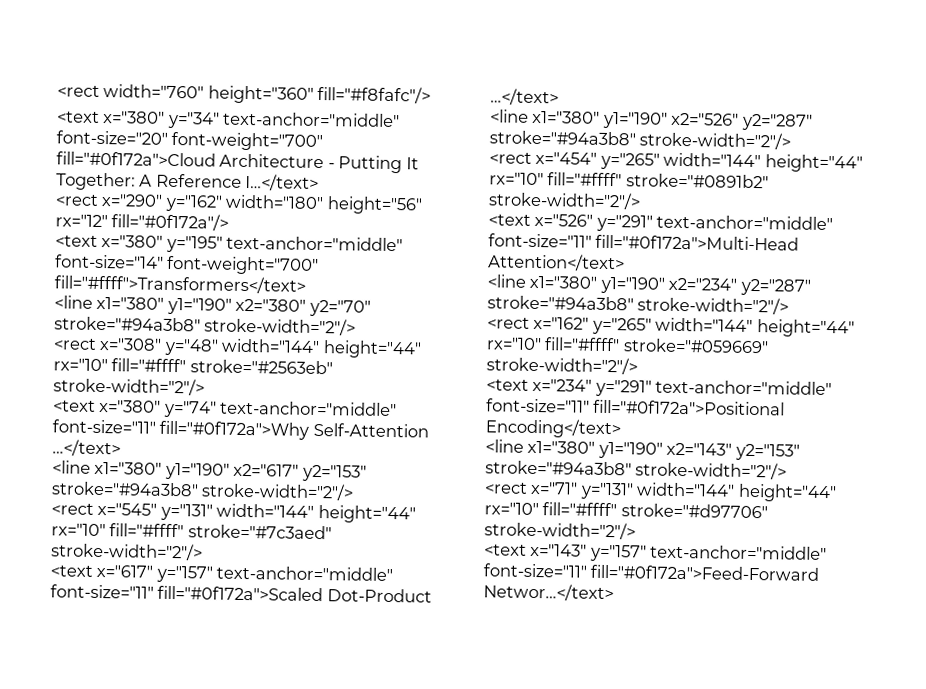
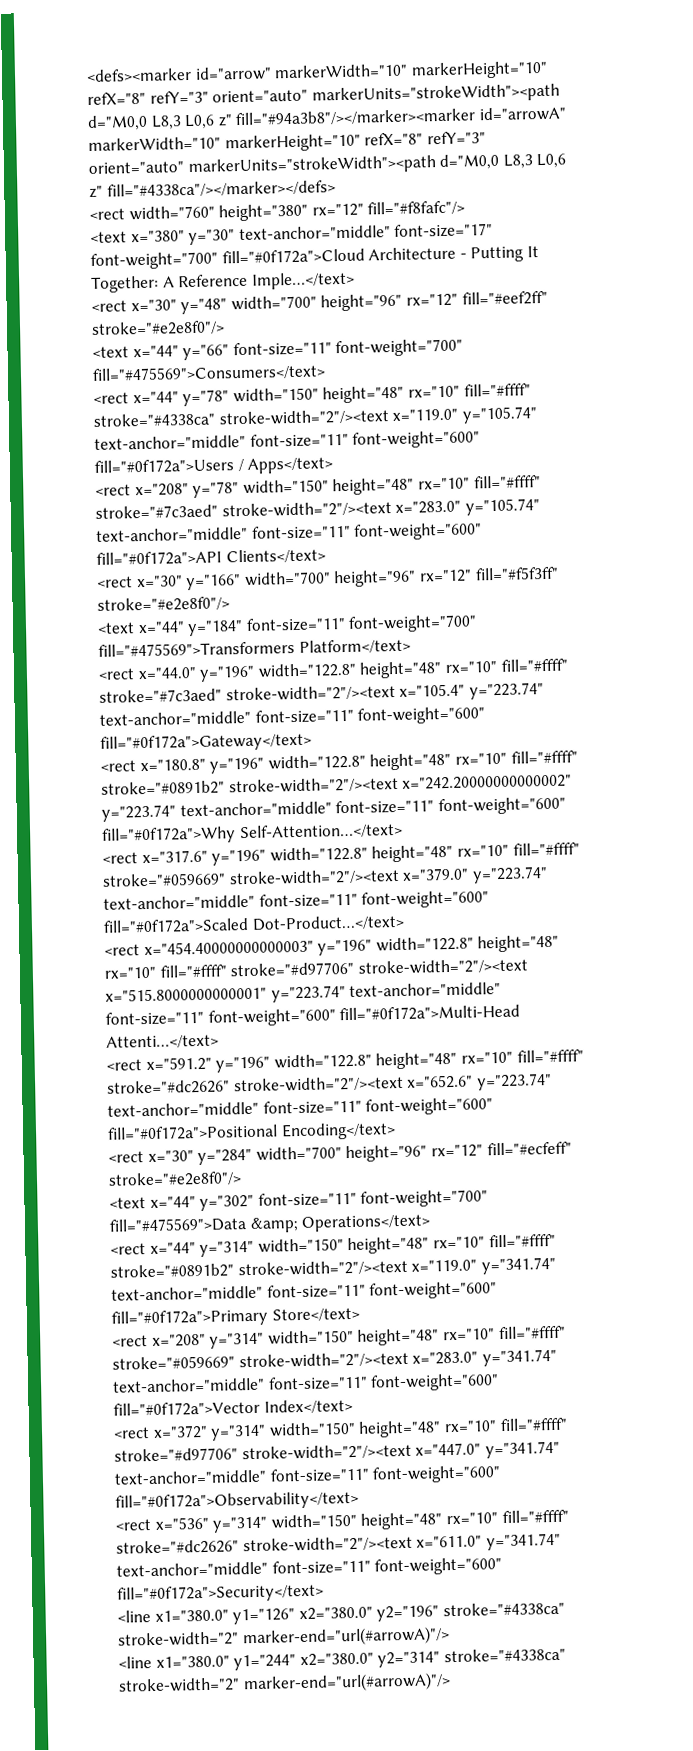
- <rect width="760" height="360" fill="#f8fafc"/>
+ <defs><marker id="arrow" markerWidth="10" markerHeight="10" refX="8" refY="3" orient="auto" markerUnits="strokeWidth"><path d="M0,0 L8,3 L0,6 z" fill="#94a3b8"/></marker><marker id="arrowA" markerWidth="10" markerHeight="10" refX="8" refY="3" orient="auto" markerUnits="strokeWidth"><path d="M0,0 L8,3 L0,6 z" fill="#4338ca"/></marker></defs>
+ <rect width="760" height="380" rx="12" fill="#f8fafc"/>
- <text x="380" y="34" text-anchor="middle" font-size="20" font-weight="700" fill="#0f172a">Cloud Architecture - Putting It Together: A Reference I…</text>
- <rect x="290" y="162" width="180" height="56" rx="12" fill="#0f172a"/>
- <text x="380" y="195" text-anchor="middle" font-size="14" font-weight="700" fill="#ffff">Transformers</text>
- <line x1="380" y1="190" x2="380" y2="70" stroke="#94a3b8" stroke-width="2"/>
- <rect x="308" y="48" width="144" height="44" rx="10" fill="#ffff" stroke="#2563eb" stroke-width="2"/>
- <text x="380" y="74" text-anchor="middle" font-size="11" fill="#0f172a">Why Self-Attention …</text>
- <line x1="380" y1="190" x2="617" y2="153" stroke="#94a3b8" stroke-width="2"/>
- <rect x="545" y="131" width="144" height="44" rx="10" fill="#ffff" stroke="#7c3aed" stroke-width="2"/>
- <text x="617" y="157" text-anchor="middle" font-size="11" fill="#0f172a">Scaled Dot-Product …</text>
- <line x1="380" y1="190" x2="526" y2="287" stroke="#94a3b8" stroke-width="2"/>
- <rect x="454" y="265" width="144" height="44" rx="10" fill="#ffff" stroke="#0891b2" stroke-width="2"/>
- <text x="526" y="291" text-anchor="middle" font-size="11" fill="#0f172a">Multi-Head Attention</text>
- <line x1="380" y1="190" x2="234" y2="287" stroke="#94a3b8" stroke-width="2"/>
- <rect x="162" y="265" width="144" height="44" rx="10" fill="#ffff" stroke="#059669" stroke-width="2"/>
- <text x="234" y="291" text-anchor="middle" font-size="11" fill="#0f172a">Positional Encoding</text>
- <line x1="380" y1="190" x2="143" y2="153" stroke="#94a3b8" stroke-width="2"/>
- <rect x="71" y="131" width="144" height="44" rx="10" fill="#ffff" stroke="#d97706" stroke-width="2"/>
- <text x="143" y="157" text-anchor="middle" font-size="11" fill="#0f172a">Feed-Forward Networ…</text>
+ <text x="380" y="30" text-anchor="middle" font-size="17" font-weight="700" fill="#0f172a">Cloud Architecture - Putting It Together: A Reference Imple…</text>
+ <rect x="30" y="48" width="700" height="96" rx="12" fill="#eef2ff" stroke="#e2e8f0"/>
+ <text x="44" y="66" font-size="11" font-weight="700" fill="#475569">Consumers</text>
+ <rect x="44" y="78" width="150" height="48" rx="10" fill="#ffff" stroke="#4338ca" stroke-width="2"/><text x="119.0" y="105.74" text-anchor="middle" font-size="11" font-weight="600" fill="#0f172a">Users / Apps</text>
+ <rect x="208" y="78" width="150" height="48" rx="10" fill="#ffff" stroke="#7c3aed" stroke-width="2"/><text x="283.0" y="105.74" text-anchor="middle" font-size="11" font-weight="600" fill="#0f172a">API Clients</text>
+ <rect x="30" y="166" width="700" height="96" rx="12" fill="#f5f3ff" stroke="#e2e8f0"/>
+ <text x="44" y="184" font-size="11" font-weight="700" fill="#475569">Transformers Platform</text>
+ <rect x="44.0" y="196" width="122.8" height="48" rx="10" fill="#ffff" stroke="#7c3aed" stroke-width="2"/><text x="105.4" y="223.74" text-anchor="middle" font-size="11" font-weight="600" fill="#0f172a">Gateway</text>
+ <rect x="180.8" y="196" width="122.8" height="48" rx="10" fill="#ffff" stroke="#0891b2" stroke-width="2"/><text x="242.20000000000002" y="223.74" text-anchor="middle" font-size="11" font-weight="600" fill="#0f172a">Why Self-Attention…</text>
+ <rect x="317.6" y="196" width="122.8" height="48" rx="10" fill="#ffff" stroke="#059669" stroke-width="2"/><text x="379.0" y="223.74" text-anchor="middle" font-size="11" font-weight="600" fill="#0f172a">Scaled Dot-Product…</text>
+ <rect x="454.40000000000003" y="196" width="122.8" height="48" rx="10" fill="#ffff" stroke="#d97706" stroke-width="2"/><text x="515.8000000000001" y="223.74" text-anchor="middle" font-size="11" font-weight="600" fill="#0f172a">Multi-Head Attenti…</text>
+ <rect x="591.2" y="196" width="122.8" height="48" rx="10" fill="#ffff" stroke="#dc2626" stroke-width="2"/><text x="652.6" y="223.74" text-anchor="middle" font-size="11" font-weight="600" fill="#0f172a">Positional Encoding</text>
+ <rect x="30" y="284" width="700" height="96" rx="12" fill="#ecfeff" stroke="#e2e8f0"/>
+ <text x="44" y="302" font-size="11" font-weight="700" fill="#475569">Data &amp; Operations</text>
+ <rect x="44" y="314" width="150" height="48" rx="10" fill="#ffff" stroke="#0891b2" stroke-width="2"/><text x="119.0" y="341.74" text-anchor="middle" font-size="11" font-weight="600" fill="#0f172a">Primary Store</text>
+ <rect x="208" y="314" width="150" height="48" rx="10" fill="#ffff" stroke="#059669" stroke-width="2"/><text x="283.0" y="341.74" text-anchor="middle" font-size="11" font-weight="600" fill="#0f172a">Vector Index</text>
+ <rect x="372" y="314" width="150" height="48" rx="10" fill="#ffff" stroke="#d97706" stroke-width="2"/><text x="447.0" y="341.74" text-anchor="middle" font-size="11" font-weight="600" fill="#0f172a">Observability</text>
+ <rect x="536" y="314" width="150" height="48" rx="10" fill="#ffff" stroke="#dc2626" stroke-width="2"/><text x="611.0" y="341.74" text-anchor="middle" font-size="11" font-weight="600" fill="#0f172a">Security</text>
+ <line x1="380.0" y1="126" x2="380.0" y2="196" stroke="#4338ca" stroke-width="2" marker-end="url(#arrowA)"/>
+ <line x1="380.0" y1="244" x2="380.0" y2="314" stroke="#4338ca" stroke-width="2" marker-end="url(#arrowA)"/>

